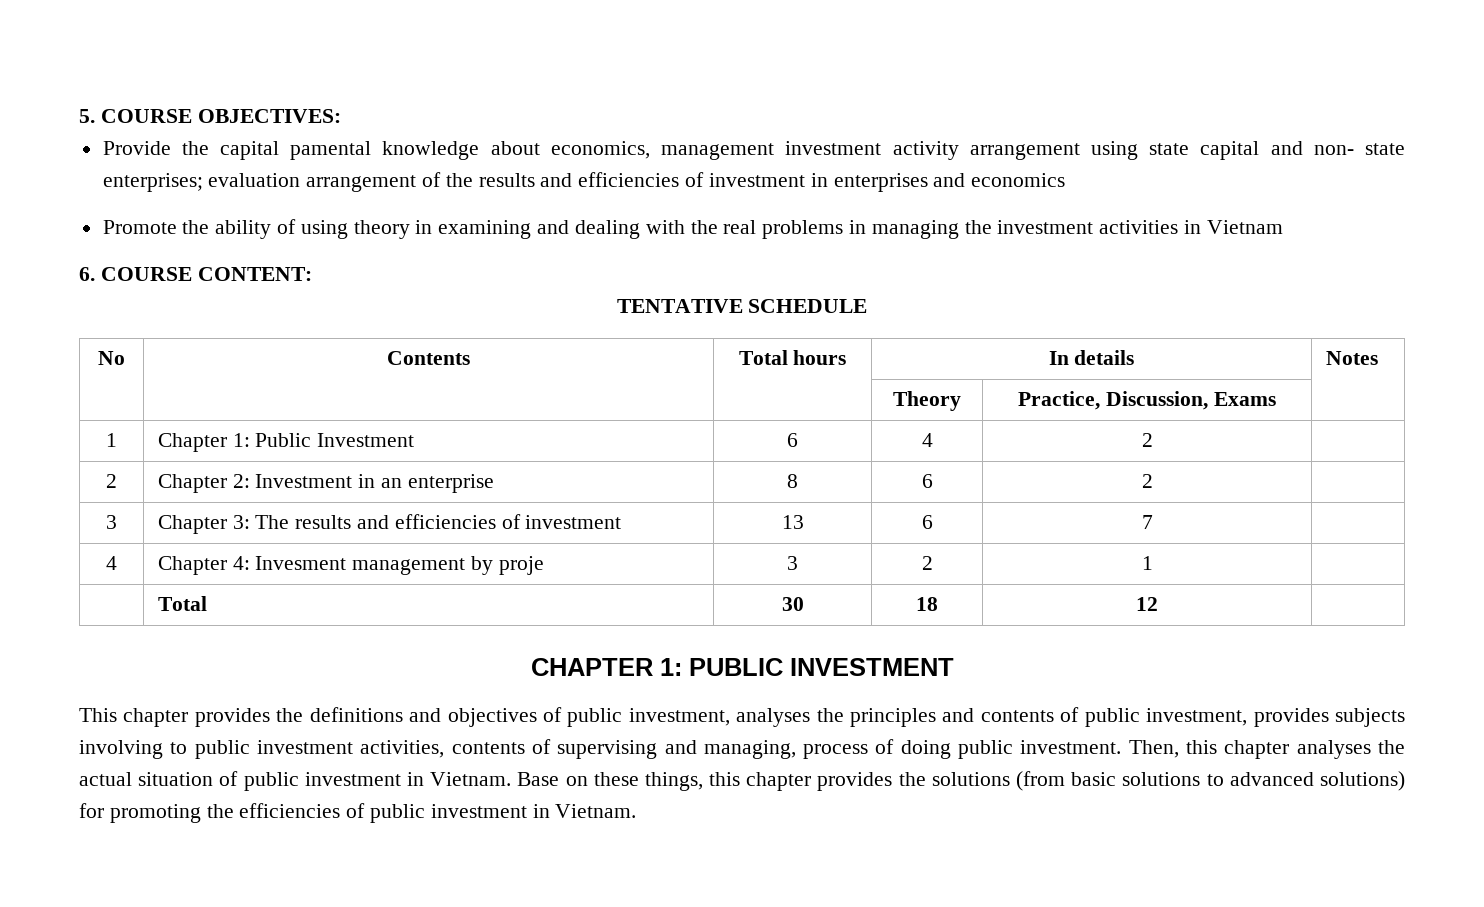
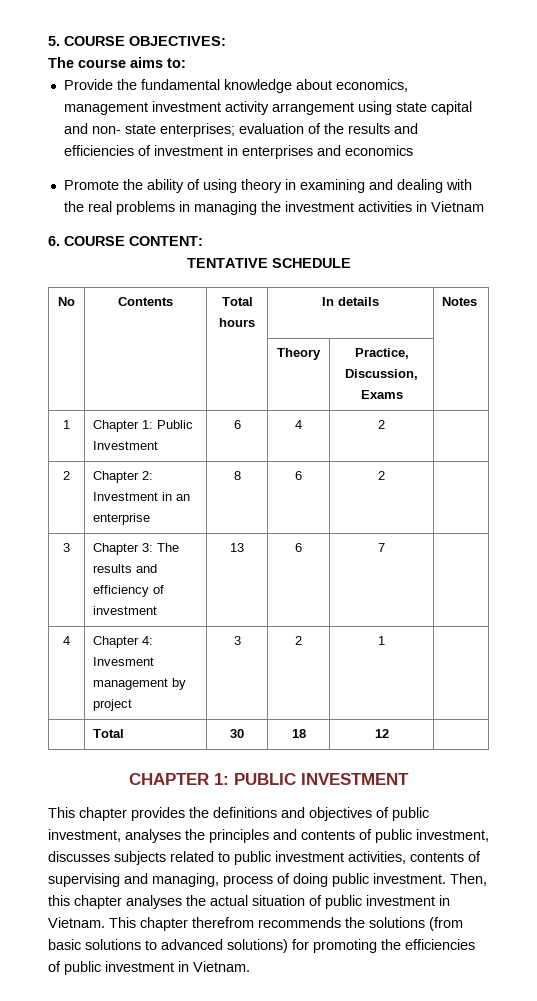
+ The course aims to:
- Provide the capital pamental knowledge about economics, management investment activity arrangement using state capital and non- state enterprises; evaluation arrangement of the results and efficiencies of investment in enterprises and economics
+ Provide the fundamental knowledge about economics, management investment activity arrangement using state capital and non- state enterprises; evaluation of the results and efficiencies of investment in enterprises and economics
- 3 | Chapter 3: The results and efficiencies of investment | 13 | 6 | 7 |
+ 3 | Chapter 3: The results and efficiency of investment | 13 | 6 | 7 |
- 4 | Chapter 4: Invesment management by proje | 3 | 2 | 1 |
+ 4 | Chapter 4: Invesment management by project | 3 | 2 | 1 |
- This chapter provides the definitions and objectives of public investment, analyses the principles and contents of public investment, provides subjects involving to public investment activities, contents of supervising and managing, process of doing public investment.
+ This chapter provides the definitions and objectives of public investment, analyses the principles and contents of public investment, discusses subjects related to public investment activities, contents of supervising and managing, process of doing public investment.
- Base on these things, this chapter provides the solutions (from basic solutions to advanced solutions) for promoting the efficiencies of public investment in Vietnam.
+ This chapter therefrom recommends the solutions (from basic solutions to advanced solutions) for promoting the efficiencies of public investment in Vietnam.

